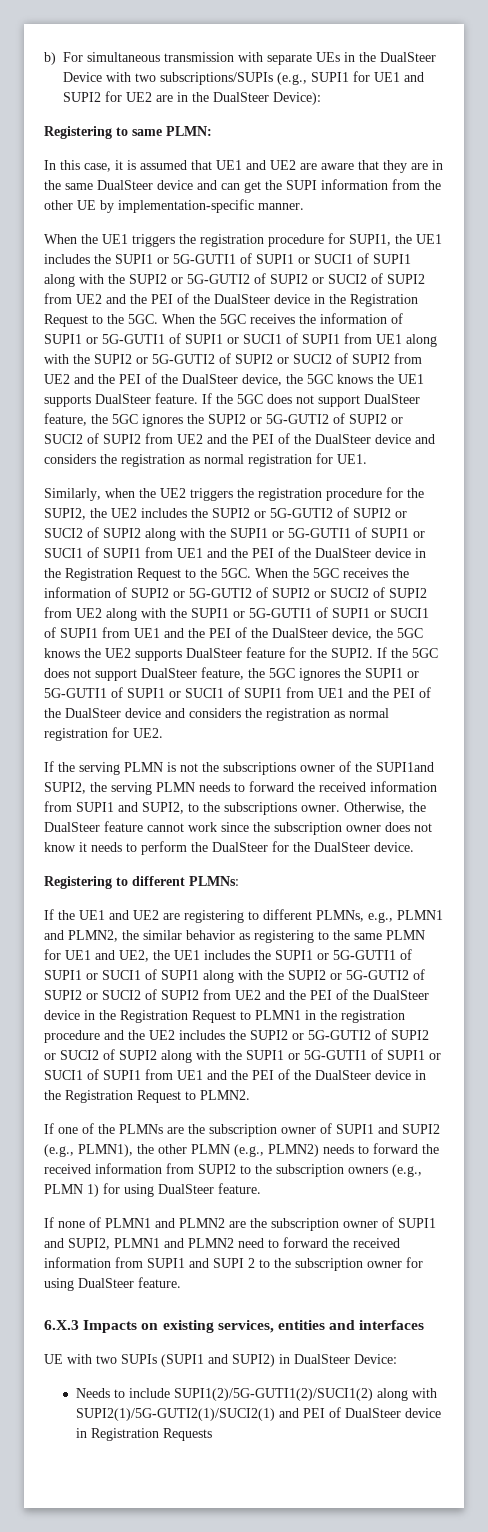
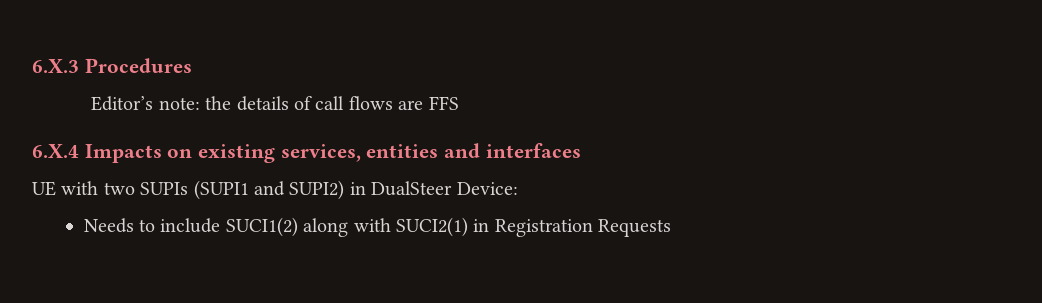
- b) For simultaneous transmission with separate UEs in the DualSteer Device with two subscriptions/SUPIs (e.g., SUPI1 for UE1 and SUPI2 for UE2 are in the DualSteer Device):
- Registering to same PLMN:
- In this case, it is assumed that UE1 and UE2 are aware that they are in the same DualSteer device and can get the SUPI information from the other UE by implementation-specific manner.
- When the UE1 triggers the registration procedure for SUPI1, the UE1 includes the SUPI1 or 5G-GUTI1 of SUPI1 or SUCI1 of SUPI1 along with the SUPI2 or 5G-GUTI2 of SUPI2 or SUCI2 of SUPI2 from UE2 and the PEI of the DualSteer device in the Registration Request to the 5GC. When the 5GC receives the information of SUPI1 or 5G-GUTI1 of SUPI1 or SUCI1 of SUPI1 from UE1 along with the SUPI2 or 5G-GUTI2 of SUPI2 or SUCI2 of SUPI2 from UE2 and the PEI of the DualSteer device, the 5GC knows the UE1 supports DualSteer feature. If the 5GC does not support DualSteer feature, the 5GC ignores the SUPI2 or 5G-GUTI2 of SUPI2 or SUCI2 of SUPI2 from UE2 and the PEI of the DualSteer device and considers the registration as normal registration for UE1.
- Similarly, when the UE2 triggers the registration procedure for the SUPI2, the UE2 includes the SUPI2 or 5G-GUTI2 of SUPI2 or SUCI2 of SUPI2 along with the SUPI1 or 5G-GUTI1 of SUPI1 or SUCI1 of SUPI1 from UE1 and the PEI of the DualSteer device in the Registration Request to the 5GC. When the 5GC receives the information of SUPI2 or 5G-GUTI2 of SUPI2 or SUCI2 of SUPI2 from UE2 along with the SUPI1 or 5G-GUTI1 of SUPI1 or SUCI1 of SUPI1 from UE1 and the PEI of the DualSteer device, the 5GC knows the UE2 supports DualSteer feature for the SUPI2. If the 5GC does not support DualSteer feature, the 5GC ignores the SUPI1 or 5G-GUTI1 of SUPI1 or SUCI1 of SUPI1 from UE1 and the PEI of the DualSteer device and considers the registration as normal registration for UE2.
- If the serving PLMN is not the subscriptions owner of the SUPI1and SUPI2, the serving PLMN needs to forward the received information from SUPI1 and SUPI2, to the subscriptions owner. Otherwise, the DualSteer feature cannot work since the subscription owner does not know it needs to perform the DualSteer for the DualSteer device.
- Registering to different PLMNs:
- If the UE1 and UE2 are registering to different PLMNs, e.g., PLMN1 and PLMN2, the similar behavior as registering to the same PLMN for UE1 and UE2, the UE1 includes the SUPI1 or 5G-GUTI1 of SUPI1 or SUCI1 of SUPI1 along with the SUPI2 or 5G-GUTI2 of SUPI2 or SUCI2 of SUPI2 from UE2 and the PEI of the DualSteer device in the Registration Request to PLMN1 in the registration procedure and the UE2 includes the SUPI2 or 5G-GUTI2 of SUPI2 or SUCI2 of SUPI2 along with the SUPI1 or 5G-GUTI1 of SUPI1 or SUCI1 of SUPI1 from UE1 and the PEI of the DualSteer device in the Registration Request to PLMN2.
- If one of the PLMNs are the subscription owner of SUPI1 and SUPI2 (e.g., PLMN1), the other PLMN (e.g., PLMN2) needs to forward the received information from SUPI2 to the subscription owners (e.g., PLMN 1) for using DualSteer feature.
- If none of PLMN1 and PLMN2 are the subscription owner of SUPI1 and SUPI2, PLMN1 and PLMN2 need to forward the received information from SUPI1 and SUPI 2 to the subscription owner for using DualSteer feature.
- 6.X.3 Impacts on existing services, entities and interfaces
+ 6.X.3 Procedures
+ Editor’s note: the details of call flows are FFS
+ 6.X.4 Impacts on existing services, entities and interfaces
- Needs to include SUPI1(2)/5G-GUTI1(2)/SUCI1(2) along with SUPI2(1)/5G-GUTI2(1)/SUCI2(1) and PEI of DualSteer device in Registration Requests
+ Needs to include SUCI1(2) along with SUCI2(1) in Registration Requests

